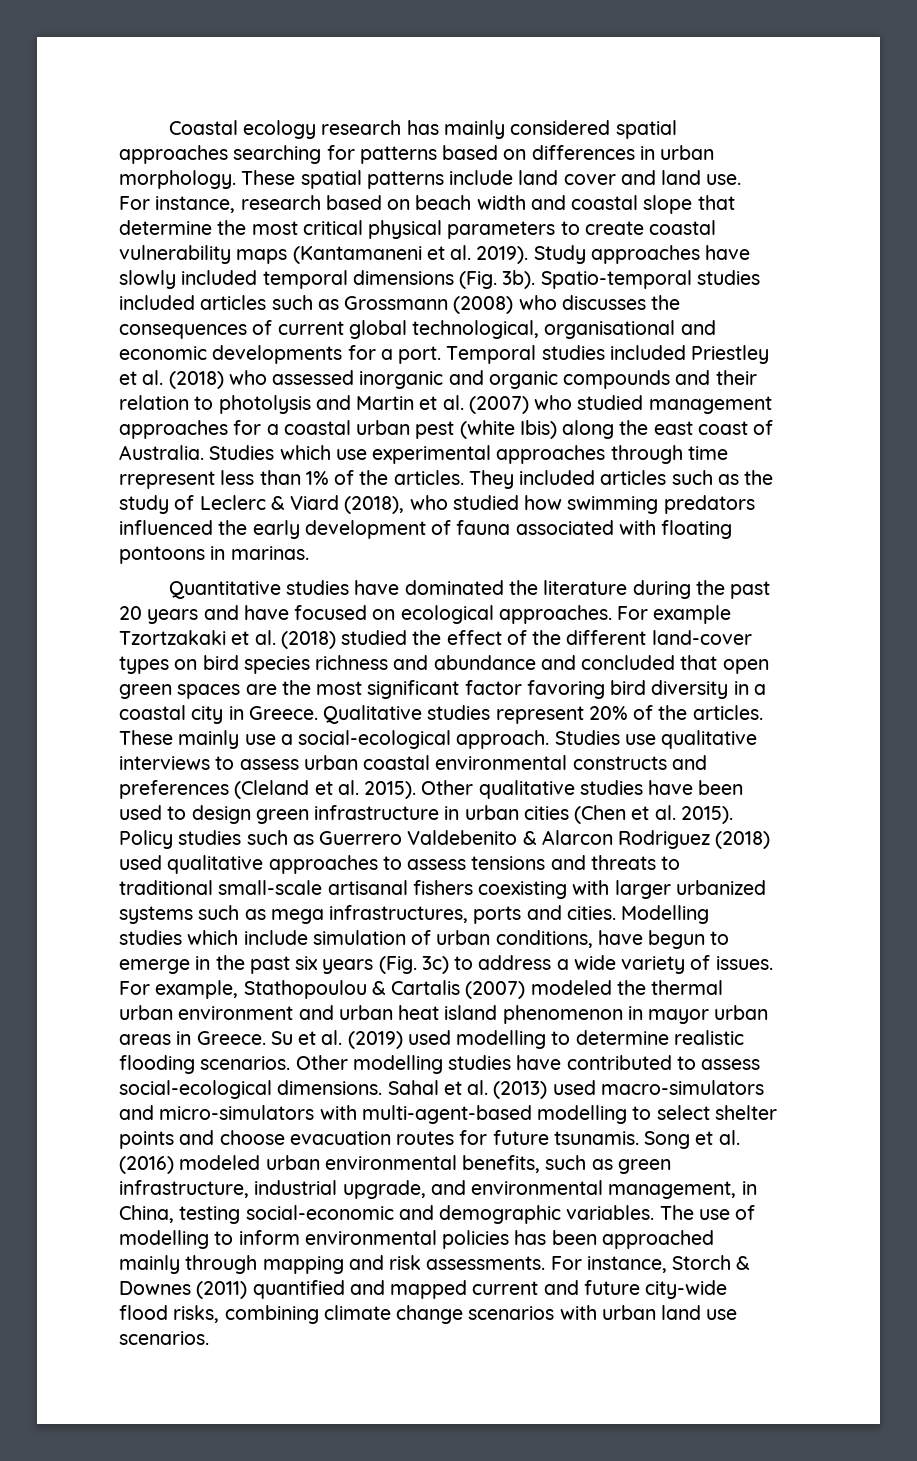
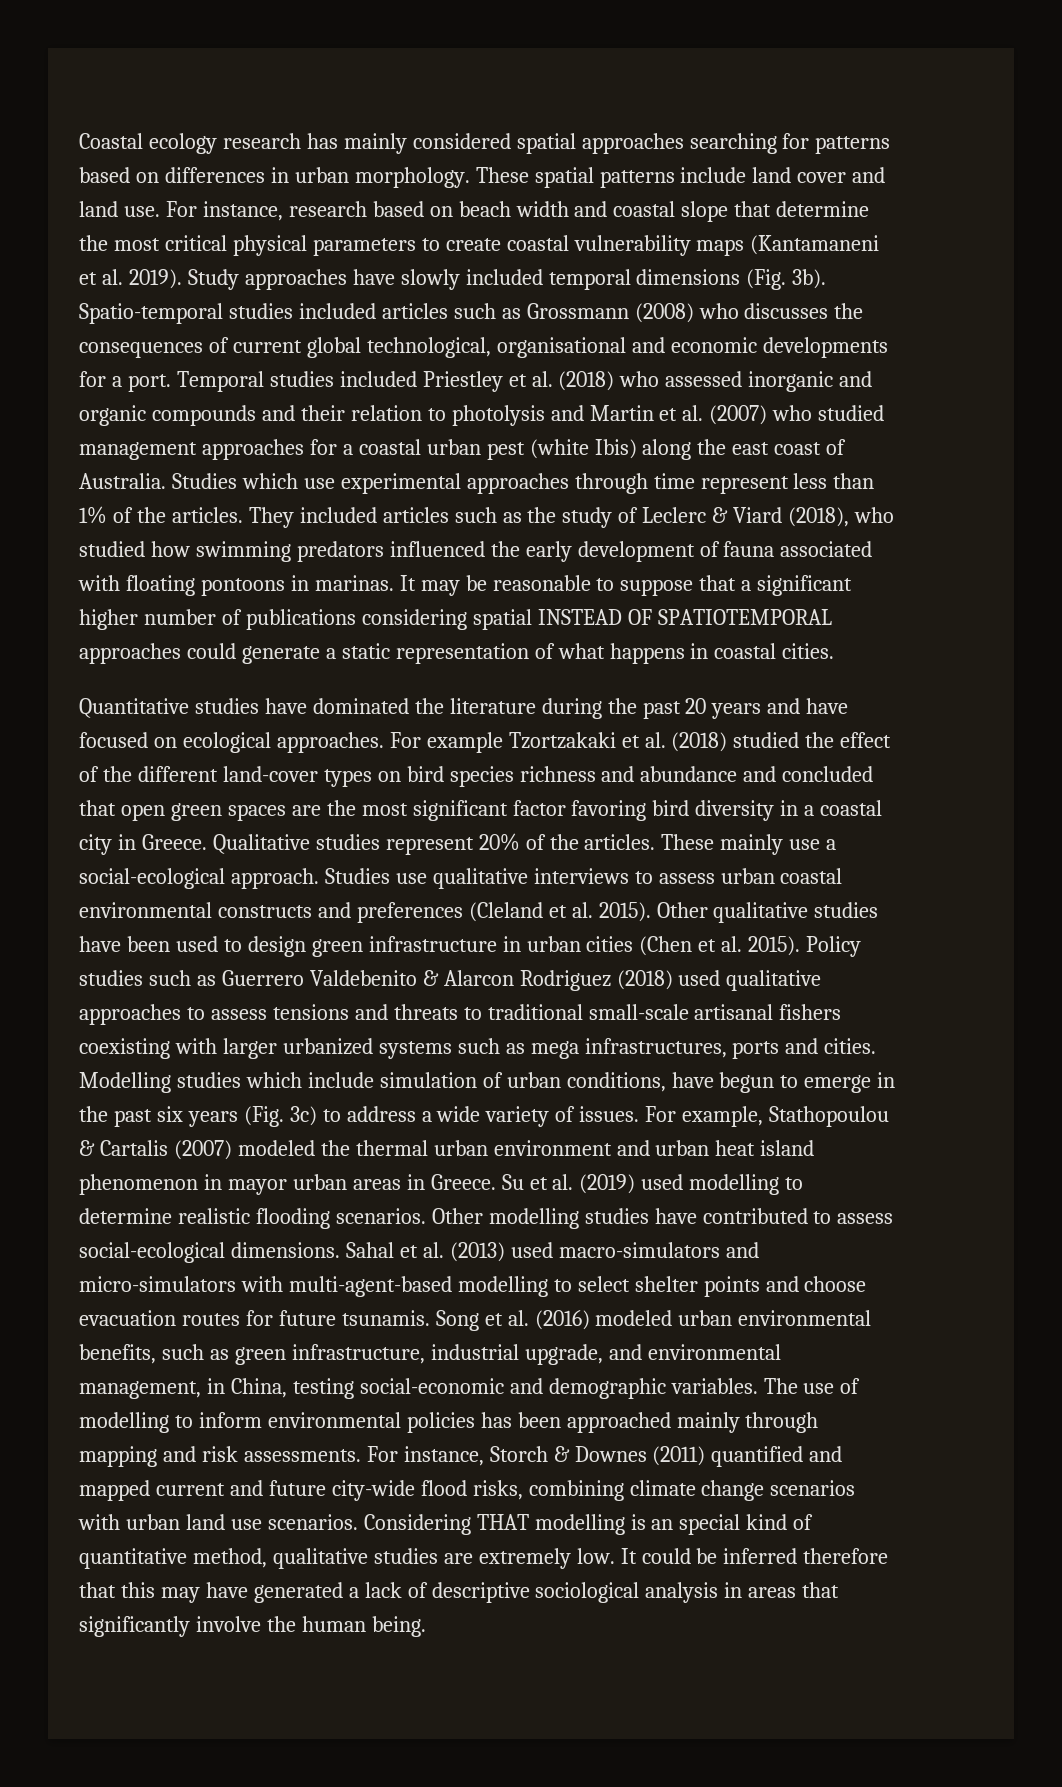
- Studies which use experimental approaches through time rrepresent less than 1% of the articles.
+ Studies which use experimental approaches through time represent less than 1% of the articles.
+ It may be reasonable to suppose that a significant higher number of publications considering spatial INSTEAD OF SPATIOTEMPORAL approaches could generate a static representation of what happens in coastal cities.
+ Considering THAT modelling is an special kind of quantitative method, qualitative studies are extremely low. It could be inferred therefore that this may have generated a lack of descriptive sociological analysis in areas that significantly involve the human being.

